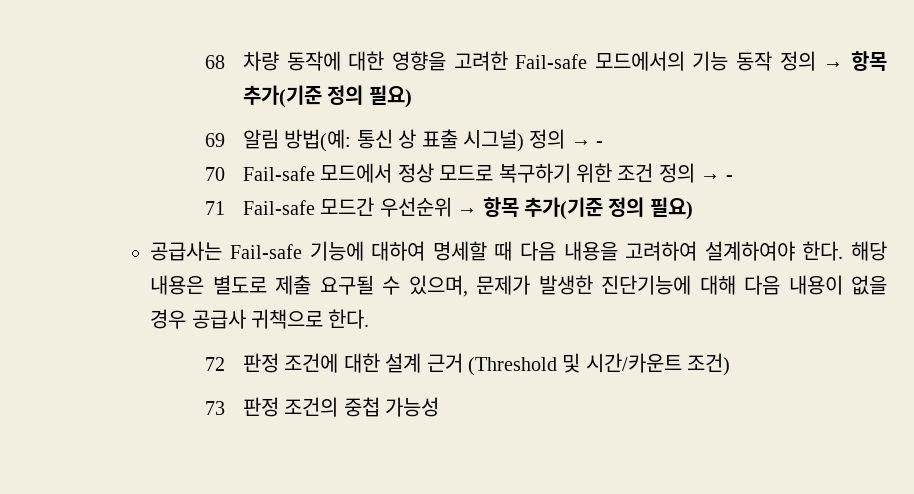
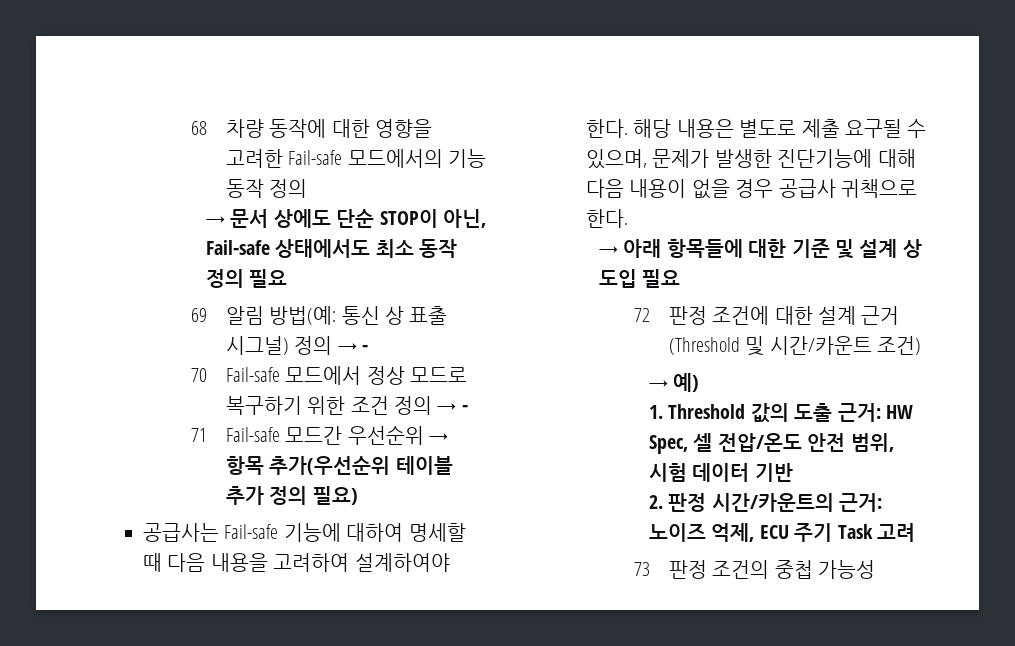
- 68 차량 동작에 대한 영향을 고려한 Fail-safe 모드에서의 기능 동작 정의 → 항목 추가(기준 정의 필요)
+ 68 차량 동작에 대한 영향을 고려한 Fail-safe 모드에서의 기능 동작 정의
+ → 문서 상에도 단순 STOP이 아닌, Fail-safe 상태에서도 최소 동작 정의 필요
- 71 Fail-safe 모드간 우선순위 → 항목 추가(기준 정의 필요)
+ 71 Fail-safe 모드간 우선순위 → 항목 추가(우선순위 테이블 추가 정의 필요)
+ → 아래 항목들에 대한 기준 및 설계 상 도입 필요
+ → 예)
+ 1. Threshold 값의 도출 근거: HW Spec, 셀 전압/온도 안전 범위, 시험 데이터 기반
+ 2. 판정 시간/카운트의 근거: 노이즈 억제, ECU 주기 Task 고려

